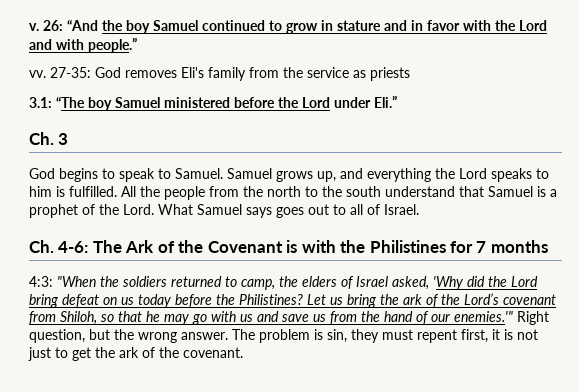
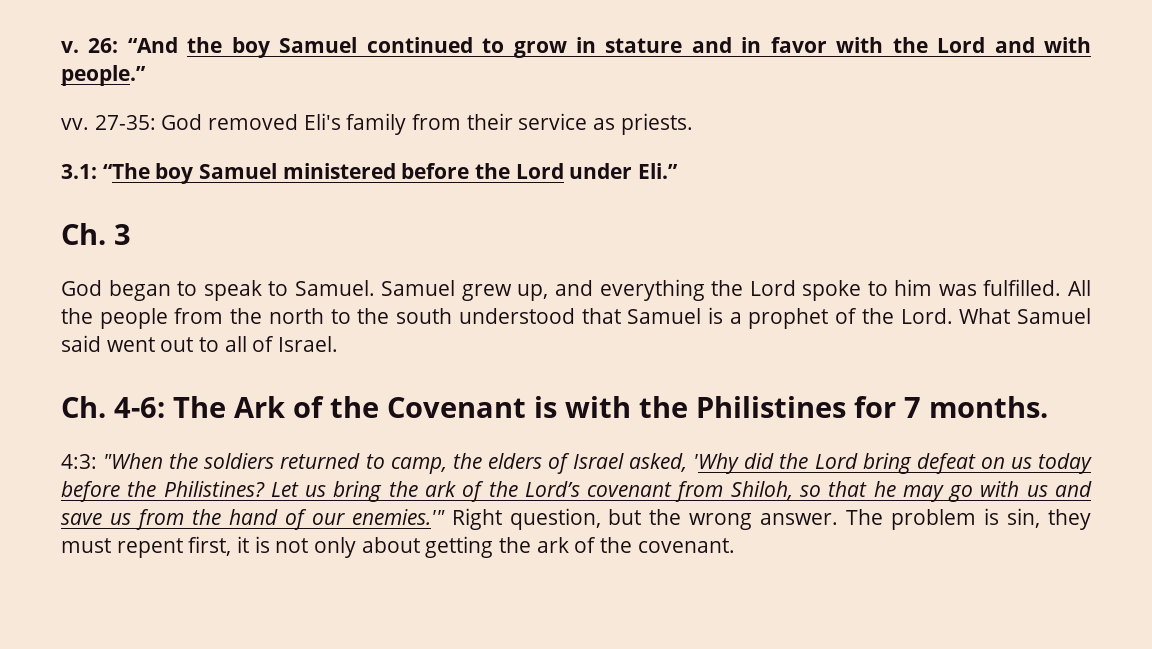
- 27-35: God removes Eli's family from the service as priests
+ 27-35: God removed Eli's family from their service as priests.
- God begins to speak to Samuel.
+ God began to speak to Samuel.
- Samuel grows up, and everything the Lord speaks to him is fulfilled.
+ Samuel grew up, and everything the Lord spoke to him was fulfilled.
- All the people from the north to the south understand that Samuel is a prophet of the Lord.
+ All the people from the north to the south understood that Samuel is a prophet of the Lord.
- What Samuel says goes out to all of Israel.
+ What Samuel said went out to all of Israel.
- Ch. 4-6: The Ark of the Covenant is with the Philistines for 7 months
+ Ch. 4-6: The Ark of the Covenant is with the Philistines for 7 months.
- The problem is sin, they must repent first, it is not just to get the ark of the covenant.
+ The problem is sin, they must repent first, it is not only about getting the ark of the covenant.

